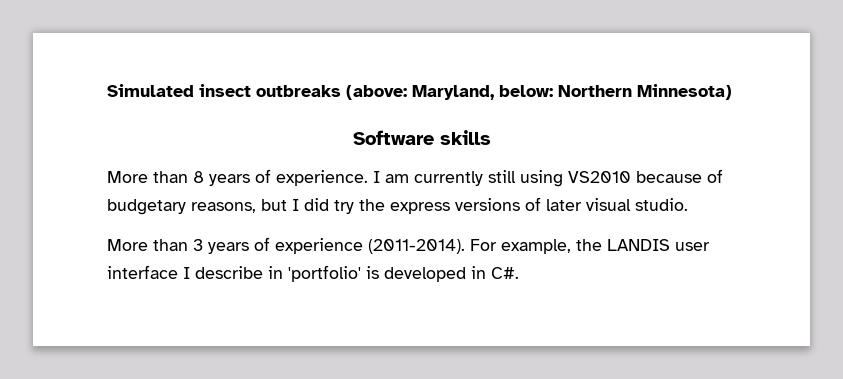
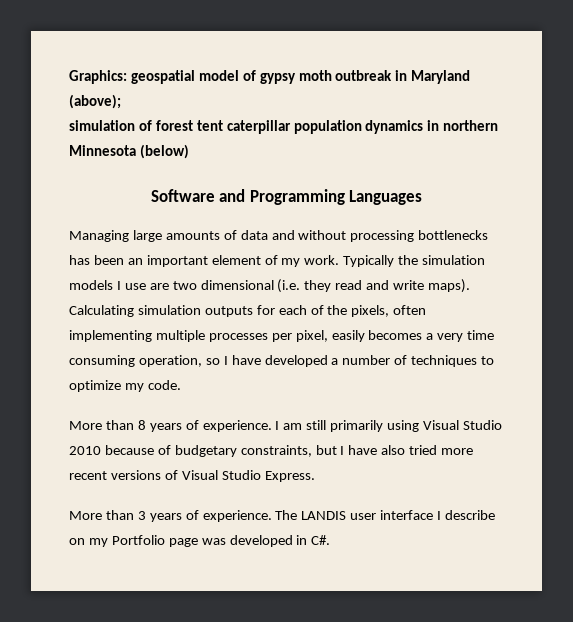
- Simulated insect outbreaks (above: Maryland, below: Northern Minnesota)
- Software skills
+ Graphics: geospatial model of gypsy moth outbreak in Maryland (above);
+ simulation of forest tent caterpillar population dynamics in northern Minnesota (below)
+ Software and Programming Languages
+ Managing large amounts of data and without processing bottlenecks has been an important element of my work. Typically the simulation models I use are two dimensional (i.e. they read and write maps). Calculating simulation outputs for each of the pixels, often implementing multiple processes per pixel, easily becomes a very time consuming operation, so I have developed a number of techniques to optimize my code.
- I am currently still using VS2010 because of budgetary reasons, but I did try the express versions of later visual studio.
+ I am still primarily using Visual Studio 2010 because of budgetary constraints, but I have also tried more recent versions of Visual Studio Express.
- More than 3 years of experience (2011-2014). For example, the LANDIS user interface I describe in 'portfolio' is developed in C#.
+ More than 3 years of experience. The LANDIS user interface I describe on my Portfolio page was developed in C#.

